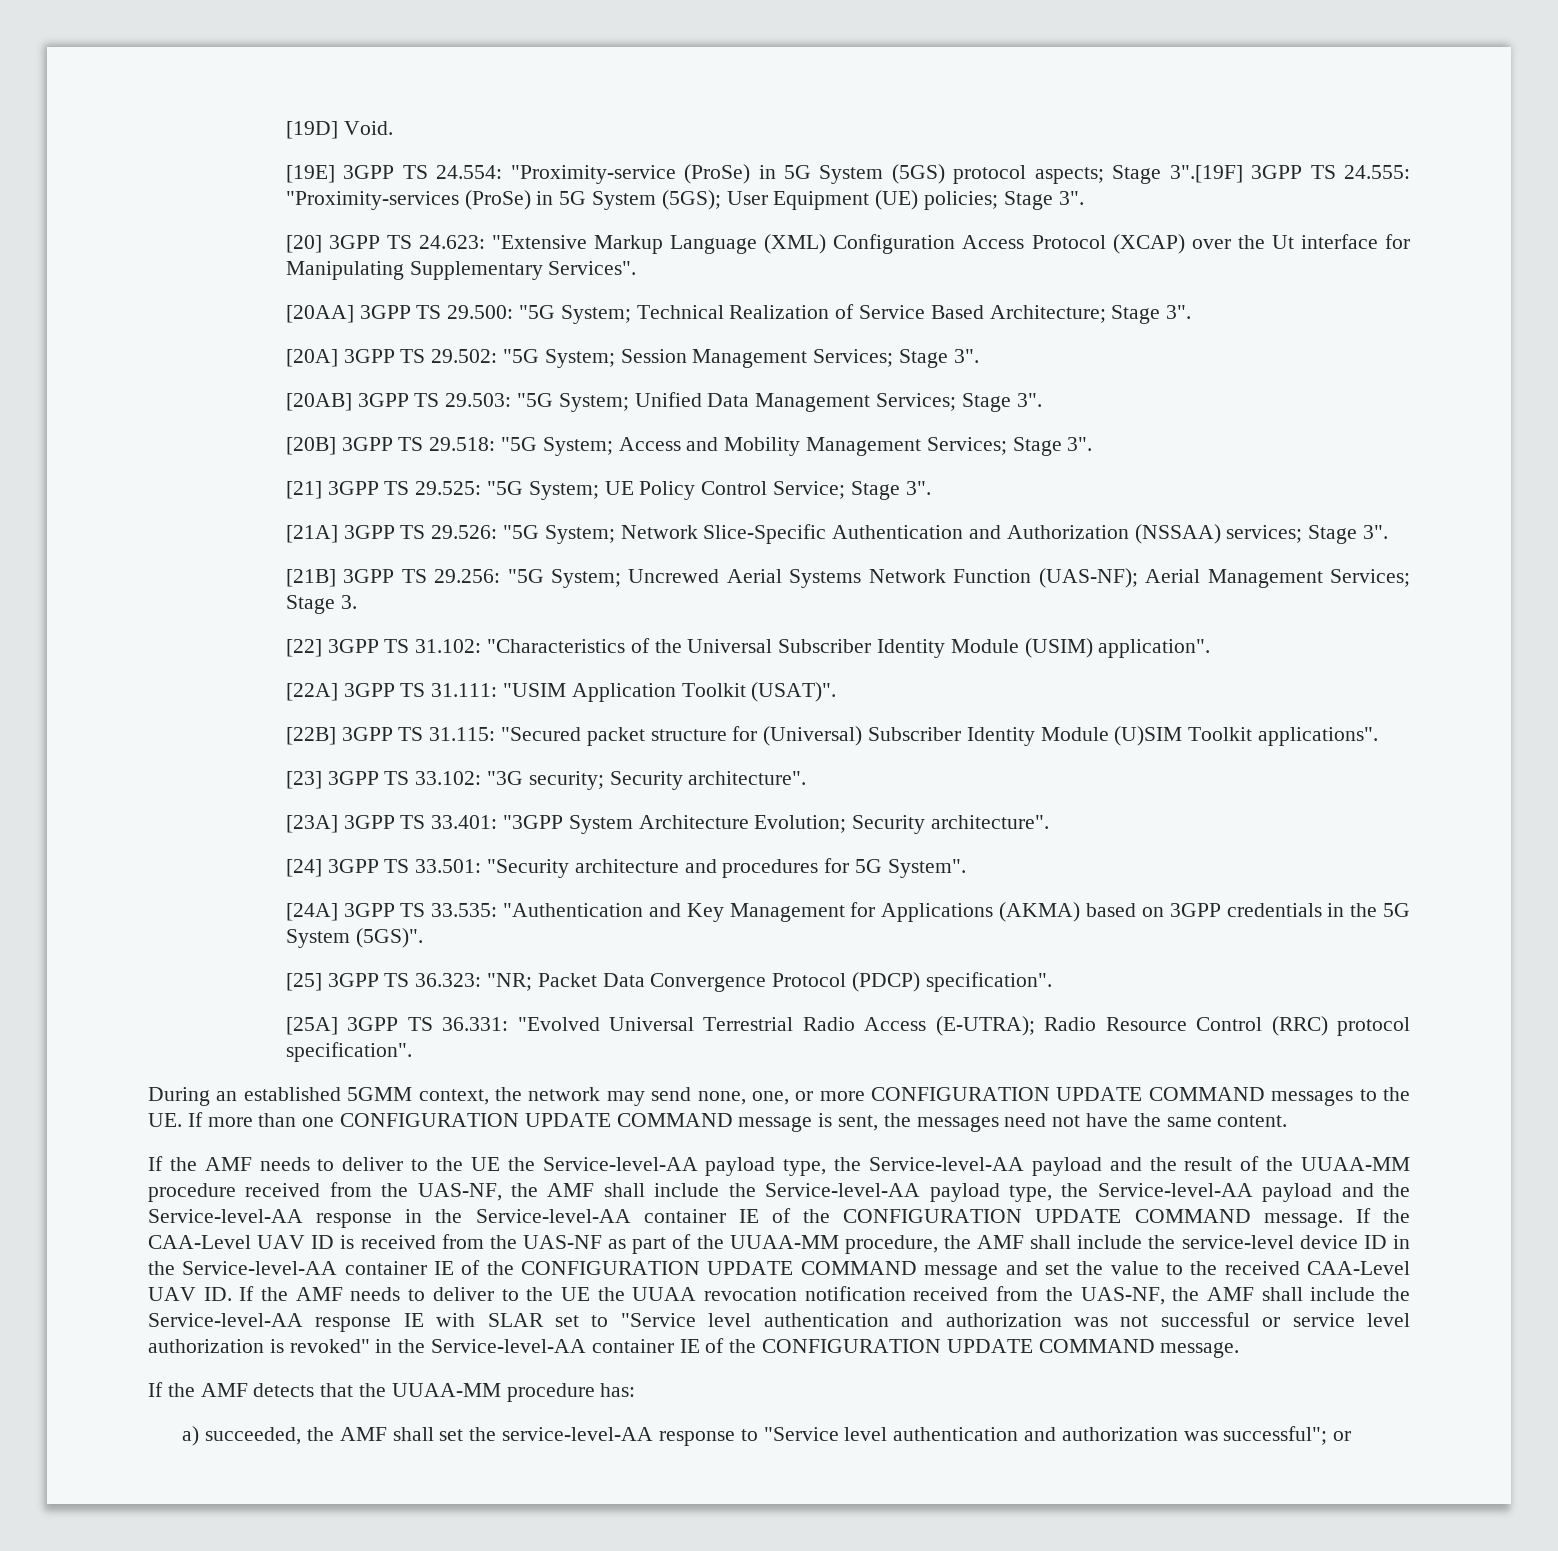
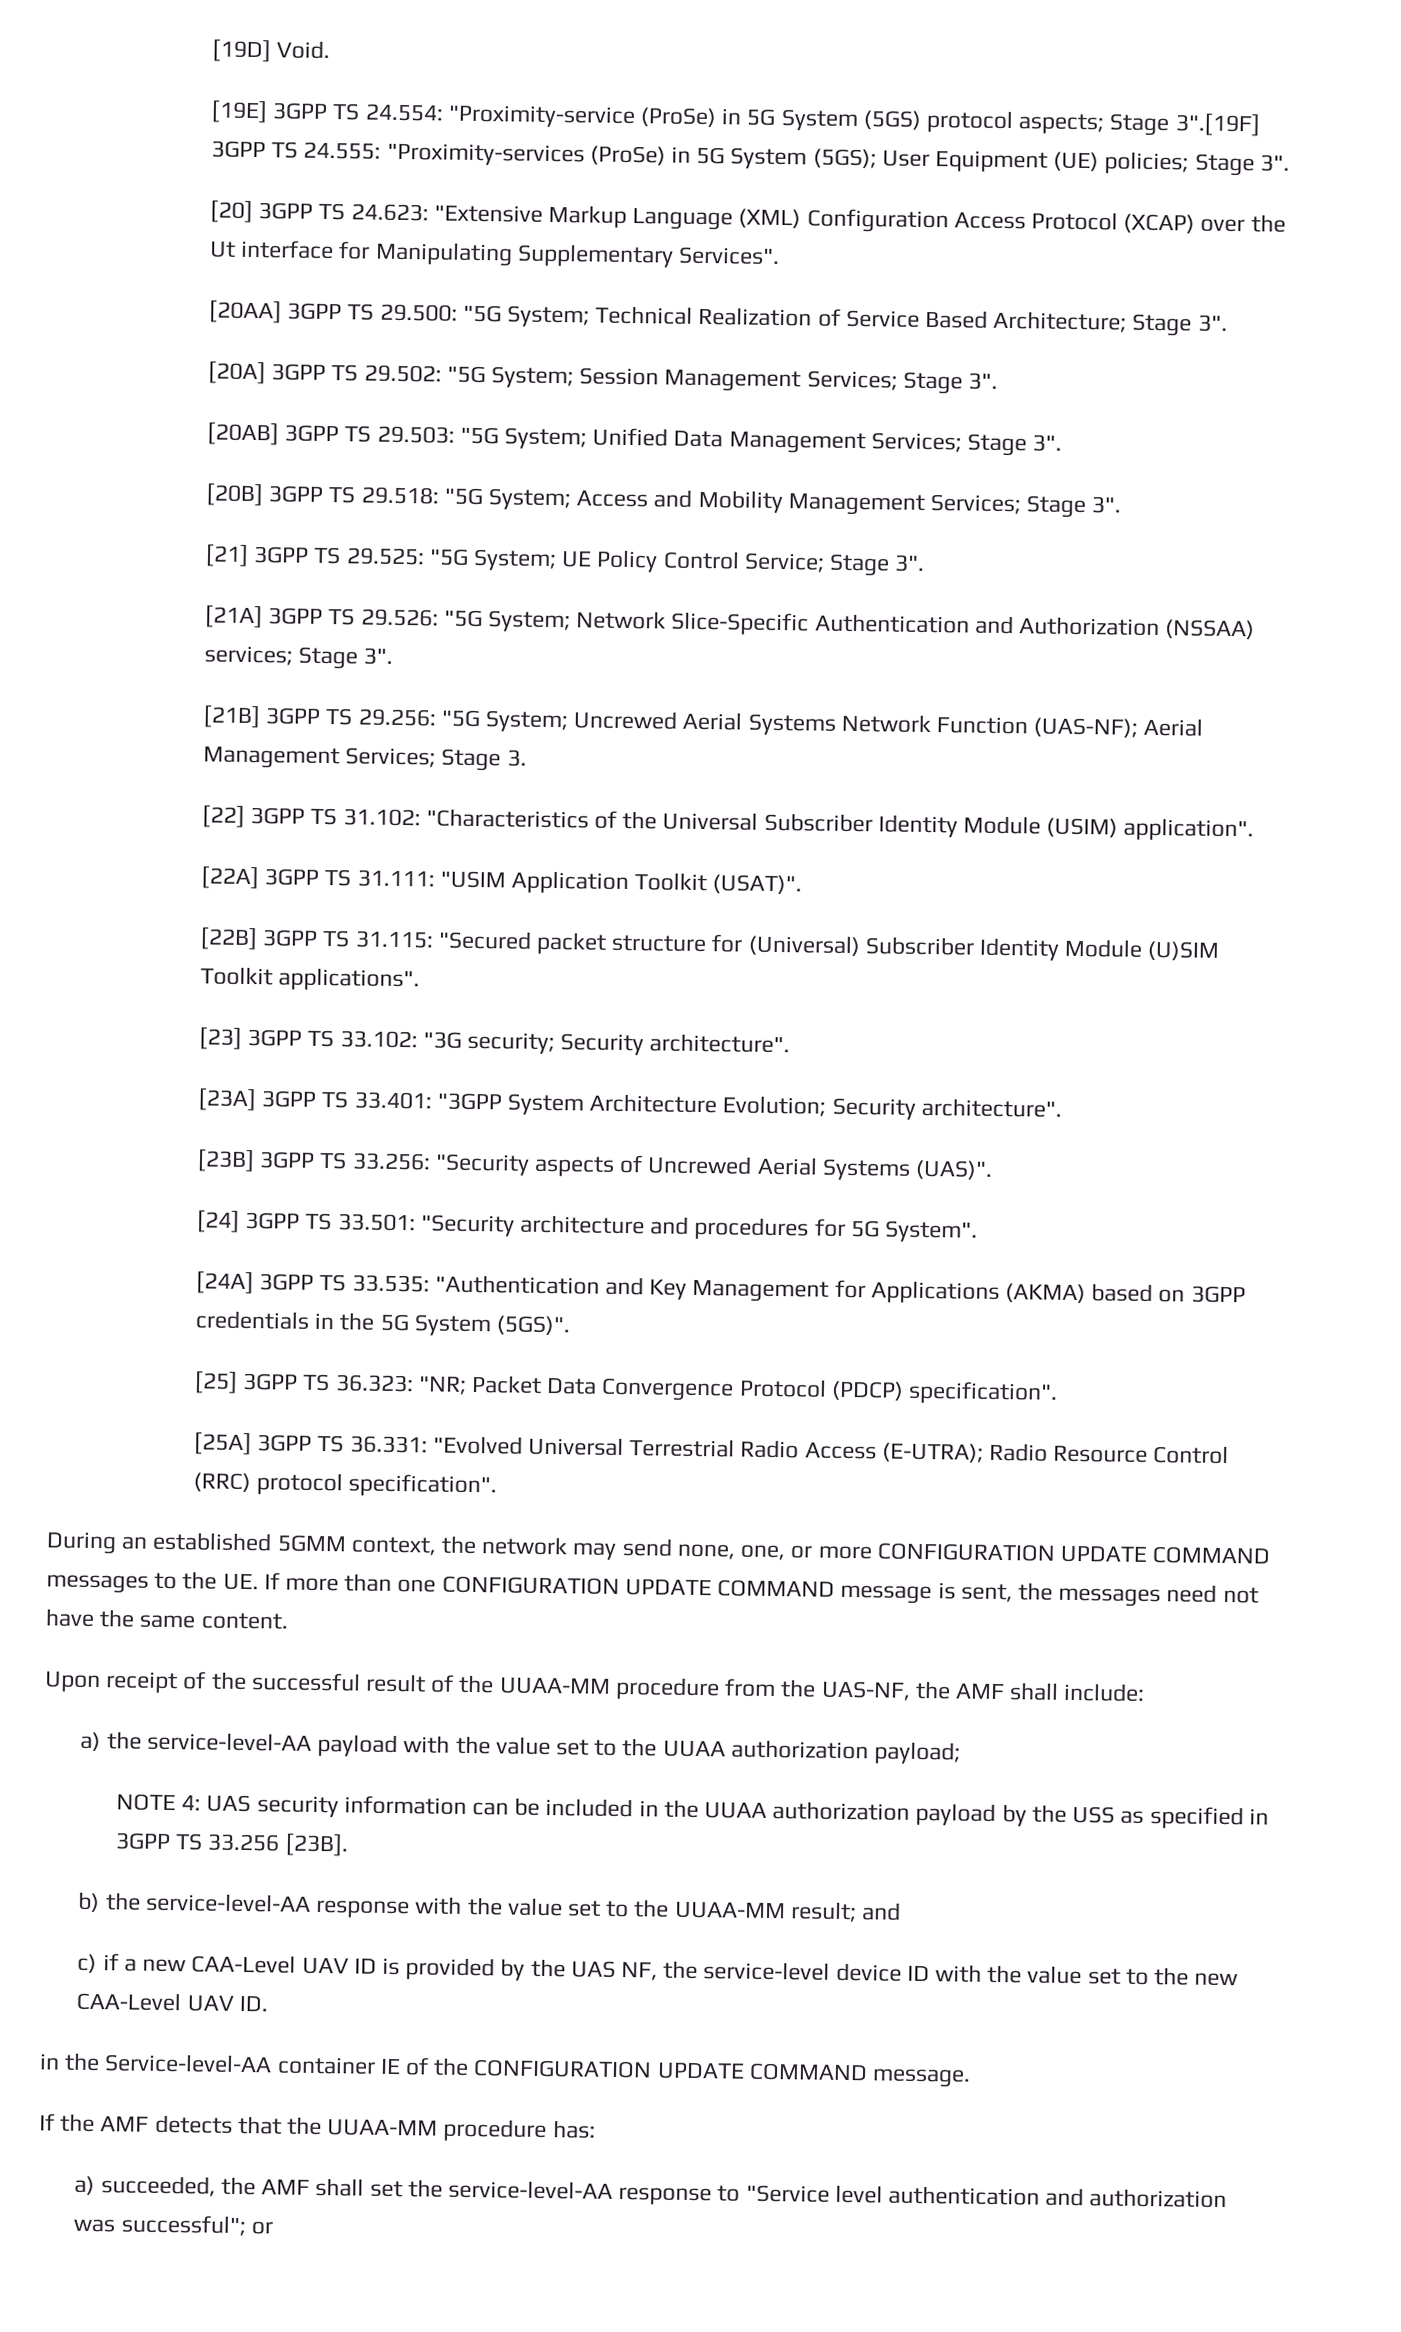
+ [23B] 3GPP TS 33.256: "Security aspects of Uncrewed Aerial Systems (UAS)".
- If the AMF needs to deliver to the UE the Service-level-AA payload type, the Service-level-AA payload and the result of the UUAA-MM procedure received from the UAS-NF, the AMF shall include the Service-level-AA payload type, the Service-level-AA payload and the Service-level-AA response in the Service-level-AA container IE of the CONFIGURATION UPDATE COMMAND message. If the CAA-Level UAV ID is received from the UAS-NF as part of the UUAA-MM procedure, the AMF shall include the service-level device ID in the Service-level-AA container IE of the CONFIGURATION UPDATE COMMAND message and set the value to the received CAA-Level UAV ID. If the AMF needs to deliver to the UE the UUAA revocation notification received from the UAS-NF, the AMF shall include the Service-level-AA response IE with SLAR set to "Service level authentication and authorization was not successful or service level authorization is revoked" in the Service-level-AA container IE of the CONFIGURATION UPDATE COMMAND message.
+ Upon receipt of the successful result of the UUAA-MM procedure from the UAS-NF, the AMF shall include:
+ a) the service-level-AA payload with the value set to the UUAA authorization payload;
+ NOTE 4: UAS security information can be included in the UUAA authorization payload by the USS as specified in 3GPP TS 33.256 [23B].
+ b) the service-level-AA response with the value set to the UUAA-MM result; and
+ c) if a new CAA-Level UAV ID is provided by the UAS NF, the service-level device ID with the value set to the new CAA-Level UAV ID.
+ in the Service-level-AA container IE of the CONFIGURATION UPDATE COMMAND message.

